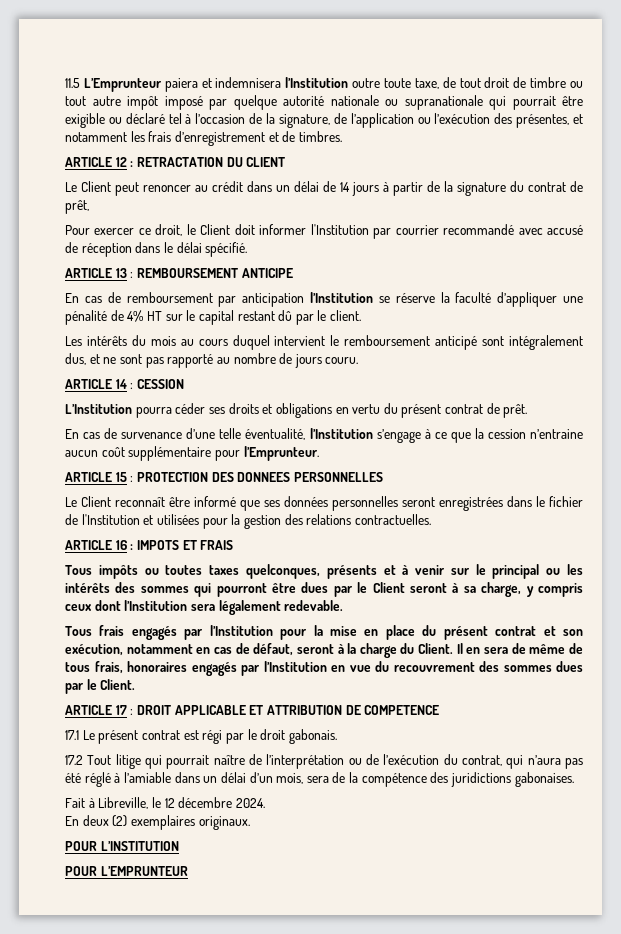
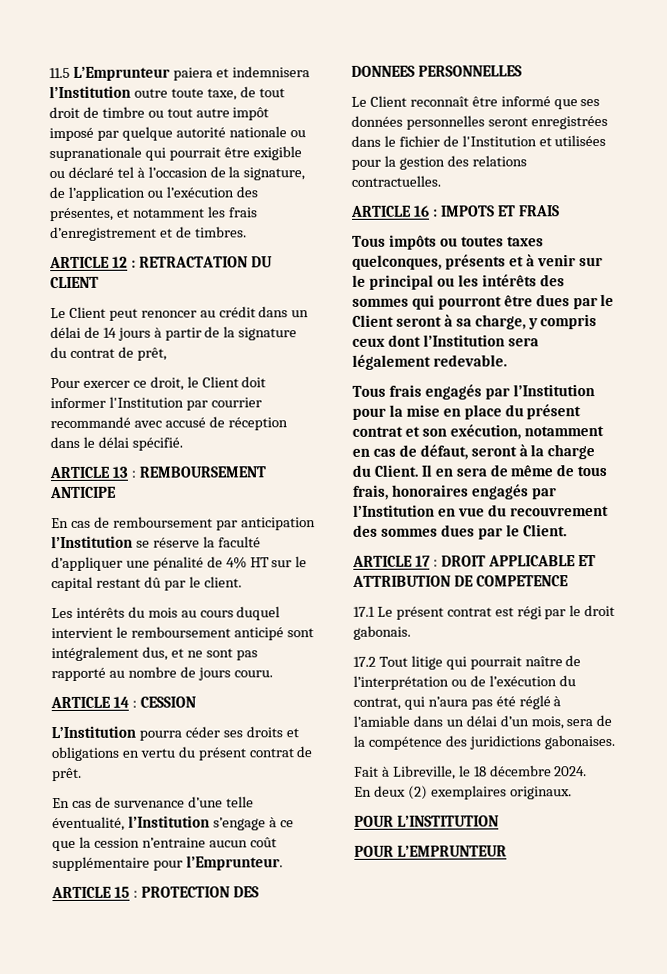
- Fait à Libreville, le 12 décembre 2024.
+ Fait à Libreville, le 18 décembre 2024.

